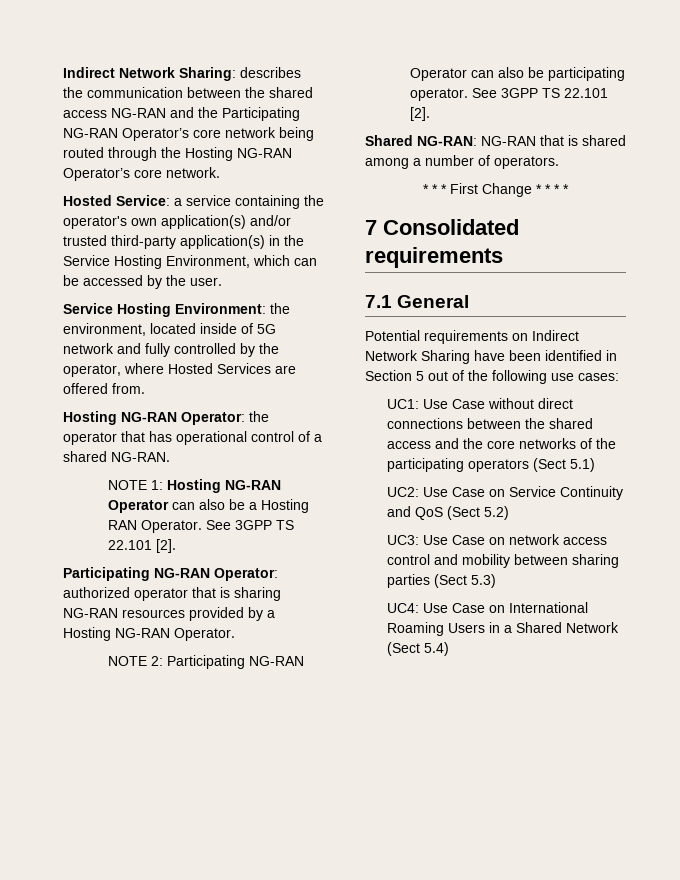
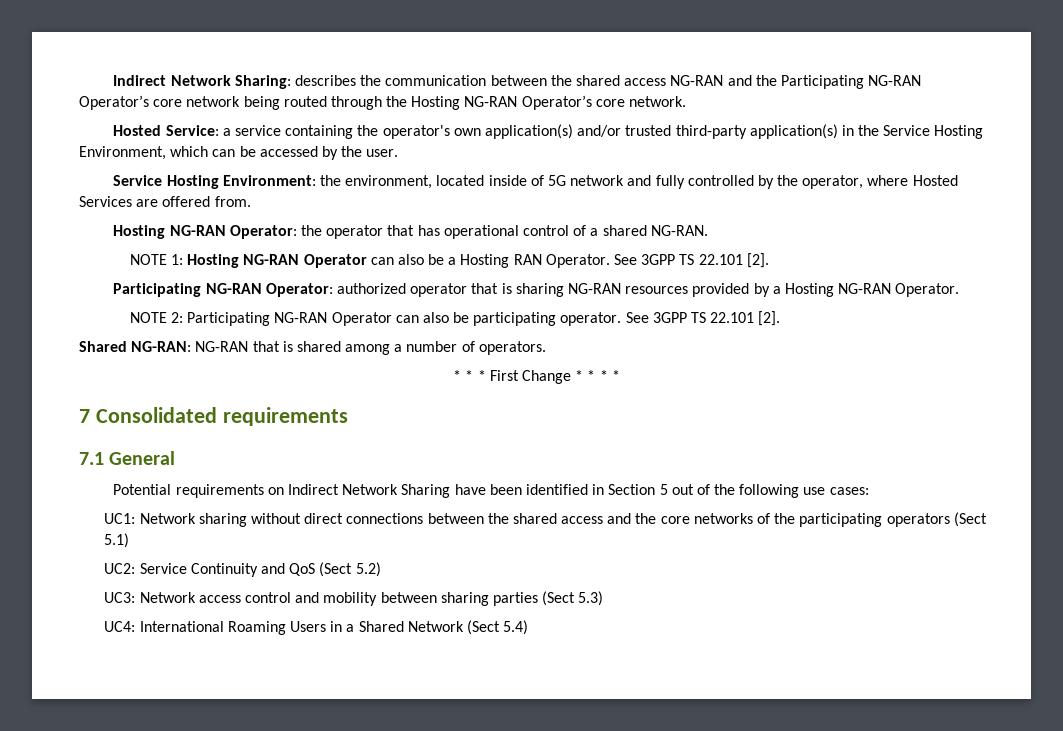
- UC1: Use Case without direct connections between the shared access and the core networks of the participating operators (Sect 5.1)
+ UC1: Network sharing without direct connections between the shared access and the core networks of the participating operators (Sect 5.1)
- UC2: Use Case on Service Continuity and QoS (Sect 5.2)
+ UC2: Service Continuity and QoS (Sect 5.2)
- UC3: Use Case on network access control and mobility between sharing parties (Sect 5.3)
+ UC3: Network access control and mobility between sharing parties (Sect 5.3)
- UC4: Use Case on International Roaming Users in a Shared Network (Sect 5.4)
+ UC4: International Roaming Users in a Shared Network (Sect 5.4)

